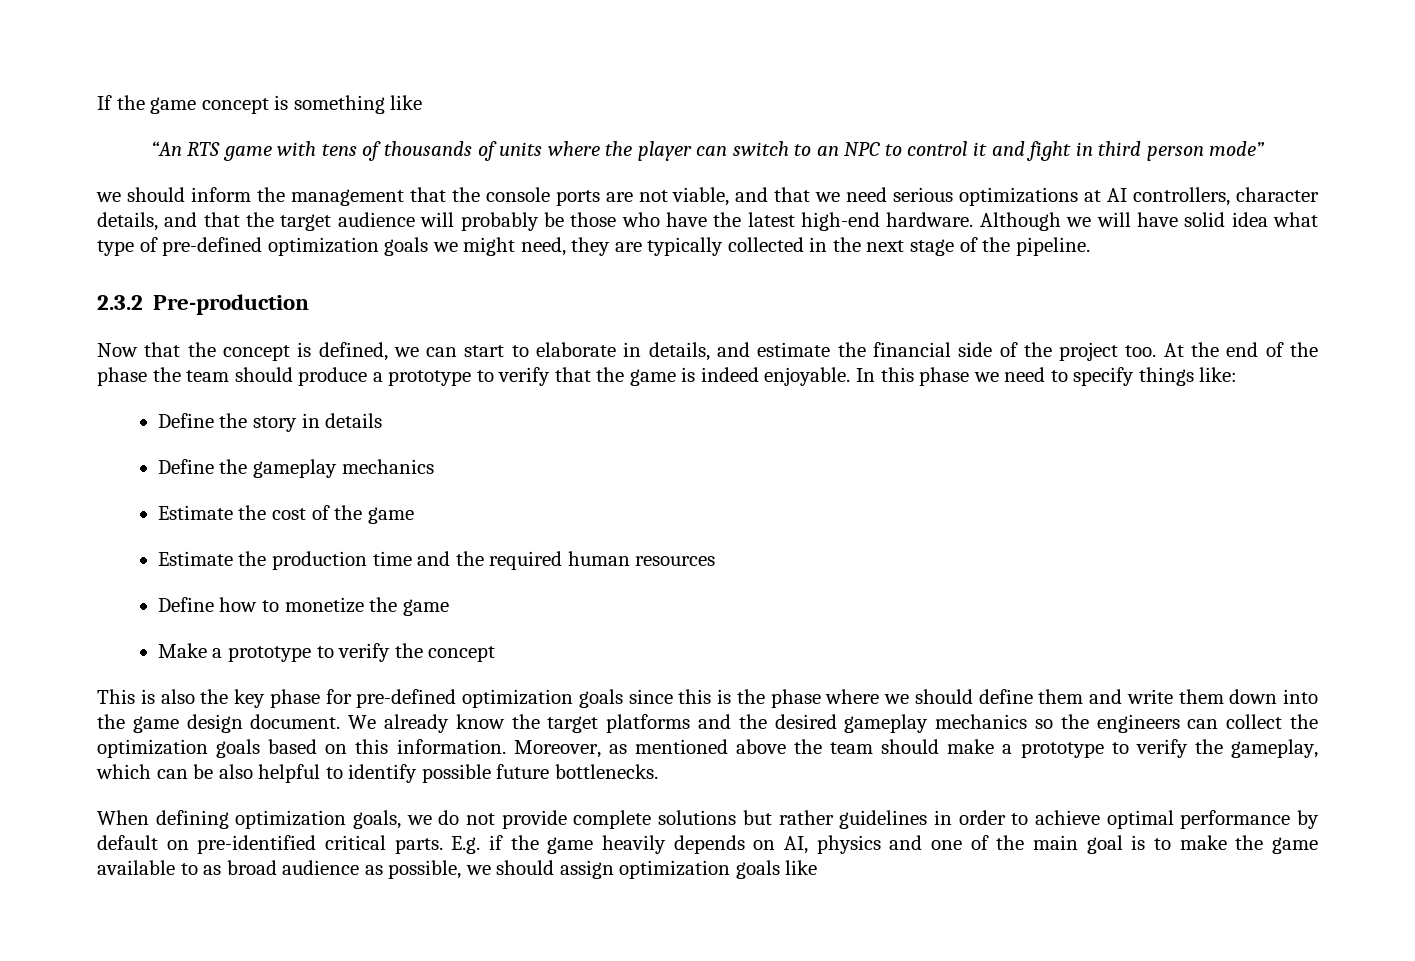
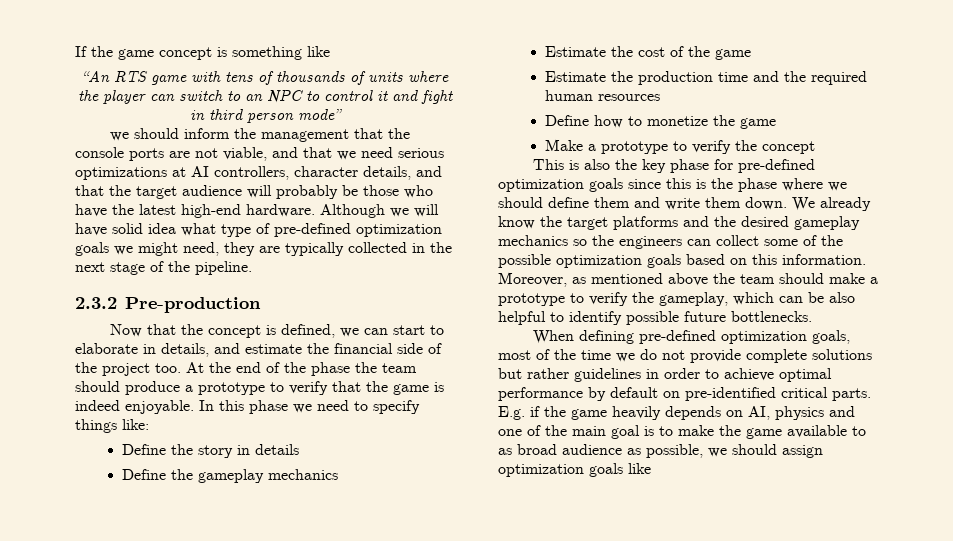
- This is also the key phase for pre-defined optimization goals since this is the phase where we should define them and write them down into the game design document.
+ This is also the key phase for pre-defined optimization goals since this is the phase where we should define them and write them down.
- We already know the target platforms and the desired gameplay mechanics so the engineers can collect the optimization goals based on this information.
+ We already know the target platforms and the desired gameplay mechanics so the engineers can collect some of the possible optimization goals based on this information.
- When defining optimization goals, we do not provide complete solutions but rather guidelines in order to achieve optimal performance by default on pre-identified critical parts.
+ When defining pre-defined optimization goals, most of the time we do not provide complete solutions but rather guidelines in order to achieve optimal performance by default on pre-identified critical parts.

